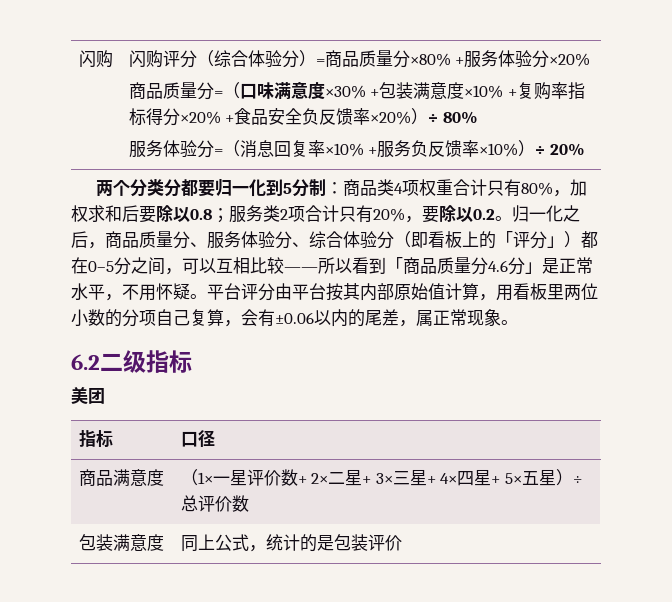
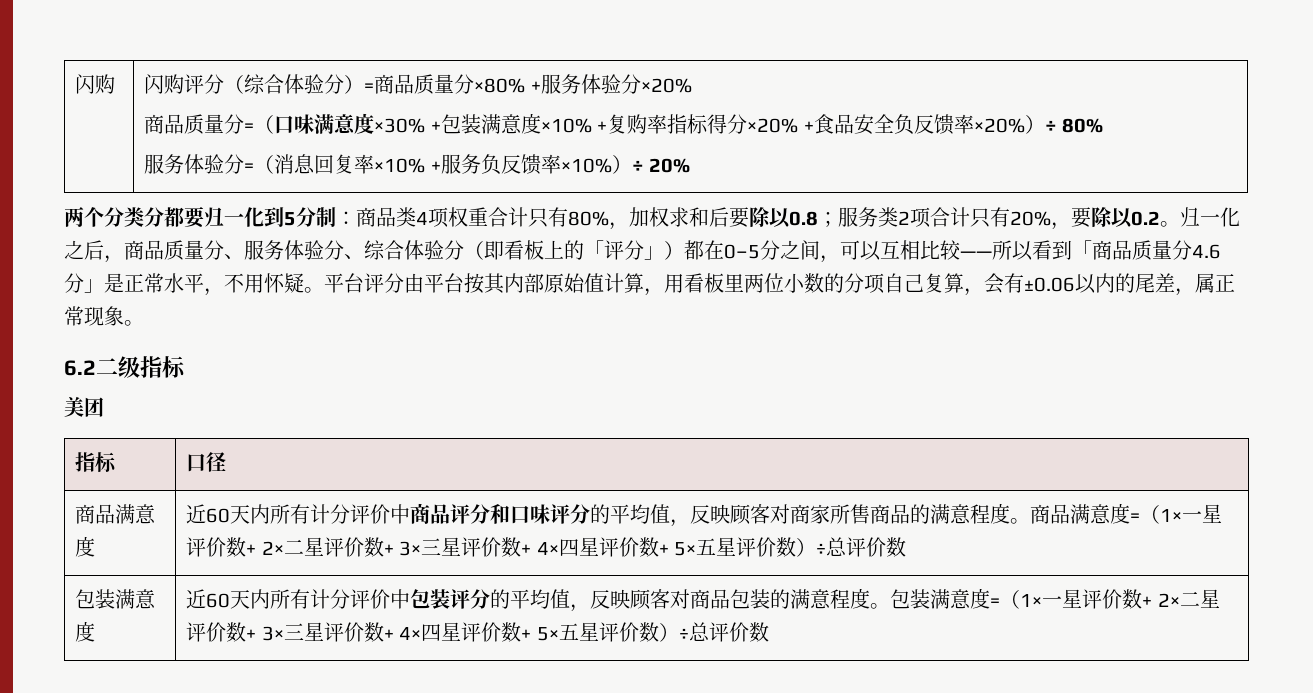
- （1×一星评价数+ 2×二星+ 3×三星+ 4×四星+ 5×五星）÷总评价数
+ 近60天内所有计分评价中商品评分和口味评分的平均值，反映顾客对商家所售商品的满意程度。商品满意度=（1×一星评价数+ 2×二星评价数+ 3×三星评价数+ 4×四星评价数+ 5×五星评价数）÷总评价数
- 同上公式，统计的是包装评价
+ 近60天内所有计分评价中包装评分的平均值，反映顾客对商品包装的满意程度。包装满意度=（1×一星评价数+ 2×二星评价数+ 3×三星评价数+ 4×四星评价数+ 5×五星评价数）÷总评价数

